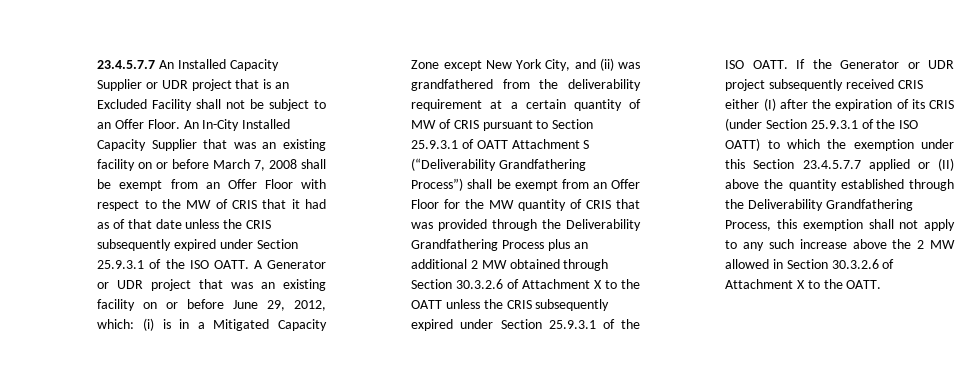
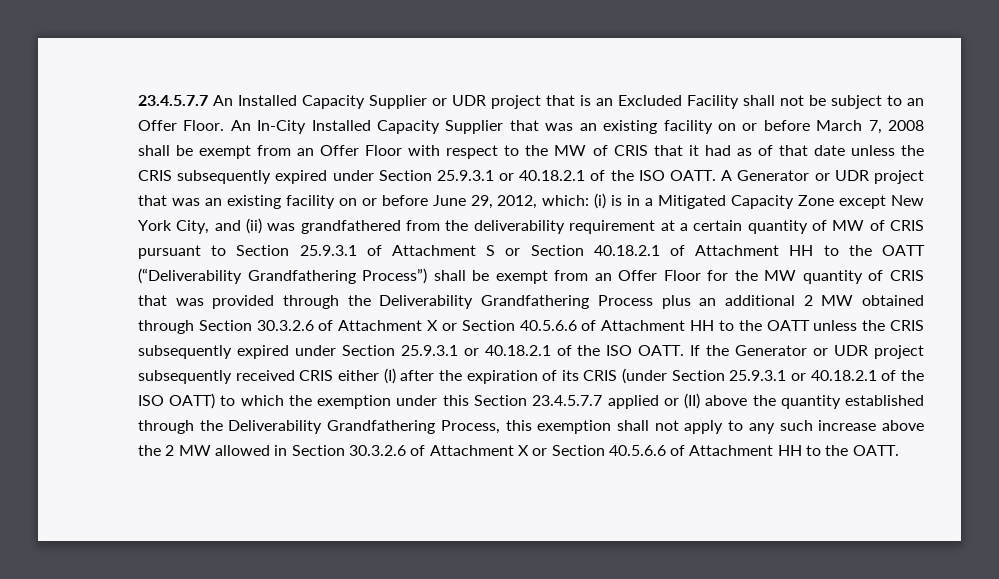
- An In-City Installed Capacity Supplier that was an existing facility on or before March 7, 2008 shall be exempt from an Offer Floor with respect to the MW of CRIS that it had as of that date unless the CRIS subsequently expired under Section 25.9.3.1 of the ISO OATT.
+ An In-City Installed Capacity Supplier that was an existing facility on or before March 7, 2008 shall be exempt from an Offer Floor with respect to the MW of CRIS that it had as of that date unless the CRIS subsequently expired under Section 25.9.3.1 or 40.18.2.1 of the ISO OATT.
- (i) is in a Mitigated Capacity Zone except New York City, and (ii) was grandfathered from the deliverability requirement at a certain quantity of MW of CRIS pursuant to Section 25.9.3.1 of OATT Attachment S (“Deliverability Grandfathering Process”) shall be exempt from an Offer Floor for the MW quantity of CRIS that was provided through the Deliverability Grandfathering Process plus an additional 2 MW obtained through Section 30.3.2.6 of Attachment X to the OATT unless the CRIS subsequently expired under Section 25.9.3.1 of the ISO OATT.
+ (i) is in a Mitigated Capacity Zone except New York City, and (ii) was grandfathered from the deliverability requirement at a certain quantity of MW of CRIS pursuant to Section 25.9.3.1 of Attachment S or Section 40.18.2.1 of Attachment HH to the OATT (“Deliverability Grandfathering Process”) shall be exempt from an Offer Floor for the MW quantity of CRIS that was provided through the Deliverability Grandfathering Process plus an additional 2 MW obtained through Section 30.3.2.6 of Attachment X or Section 40.5.6.6 of Attachment HH to the OATT unless the CRIS subsequently expired under Section 25.9.3.1 or 40.18.2.1 of the ISO OATT.
- If the Generator or UDR project subsequently received CRIS either (I) after the expiration of its CRIS (under Section 25.9.3.1 of the ISO OATT) to which the exemption under this Section 23.4.5.7.7 applied or (II) above the quantity established through the Deliverability Grandfathering Process, this exemption shall not apply to any such increase above the 2 MW allowed in Section 30.3.2.6 of Attachment X to the OATT.
+ If the Generator or UDR project subsequently received CRIS either (I) after the expiration of its CRIS (under Section 25.9.3.1 or 40.18.2.1 of the ISO OATT) to which the exemption under this Section 23.4.5.7.7 applied or (II) above the quantity established through the Deliverability Grandfathering Process, this exemption shall not apply to any such increase above the 2 MW allowed in Section 30.3.2.6 of Attachment X or Section 40.5.6.6 of Attachment HH to the OATT.

